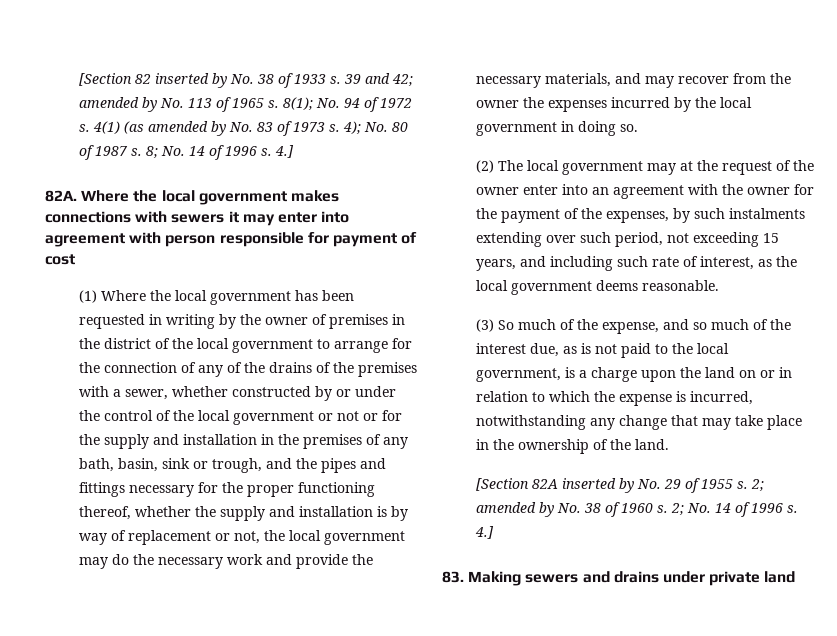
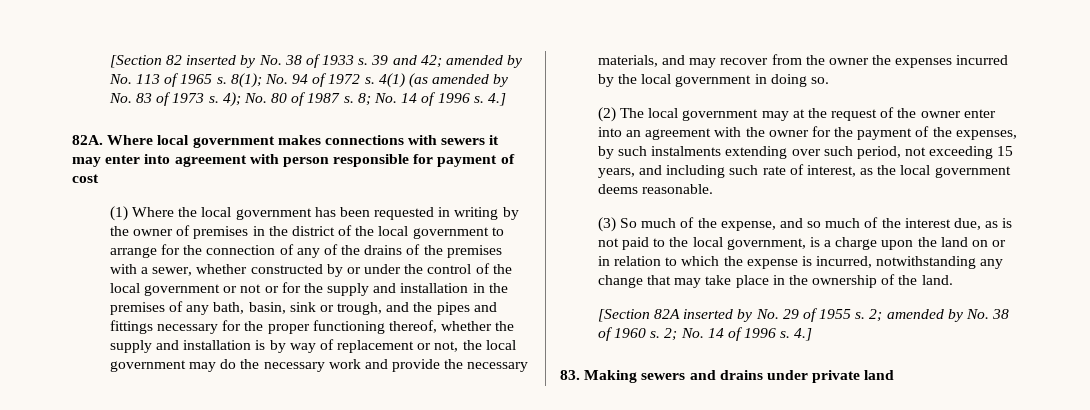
- Where the local government makes connections with sewers it may enter into agreement with person responsible for payment of cost
+ Where local government makes connections with sewers it may enter into agreement with person responsible for payment of cost

